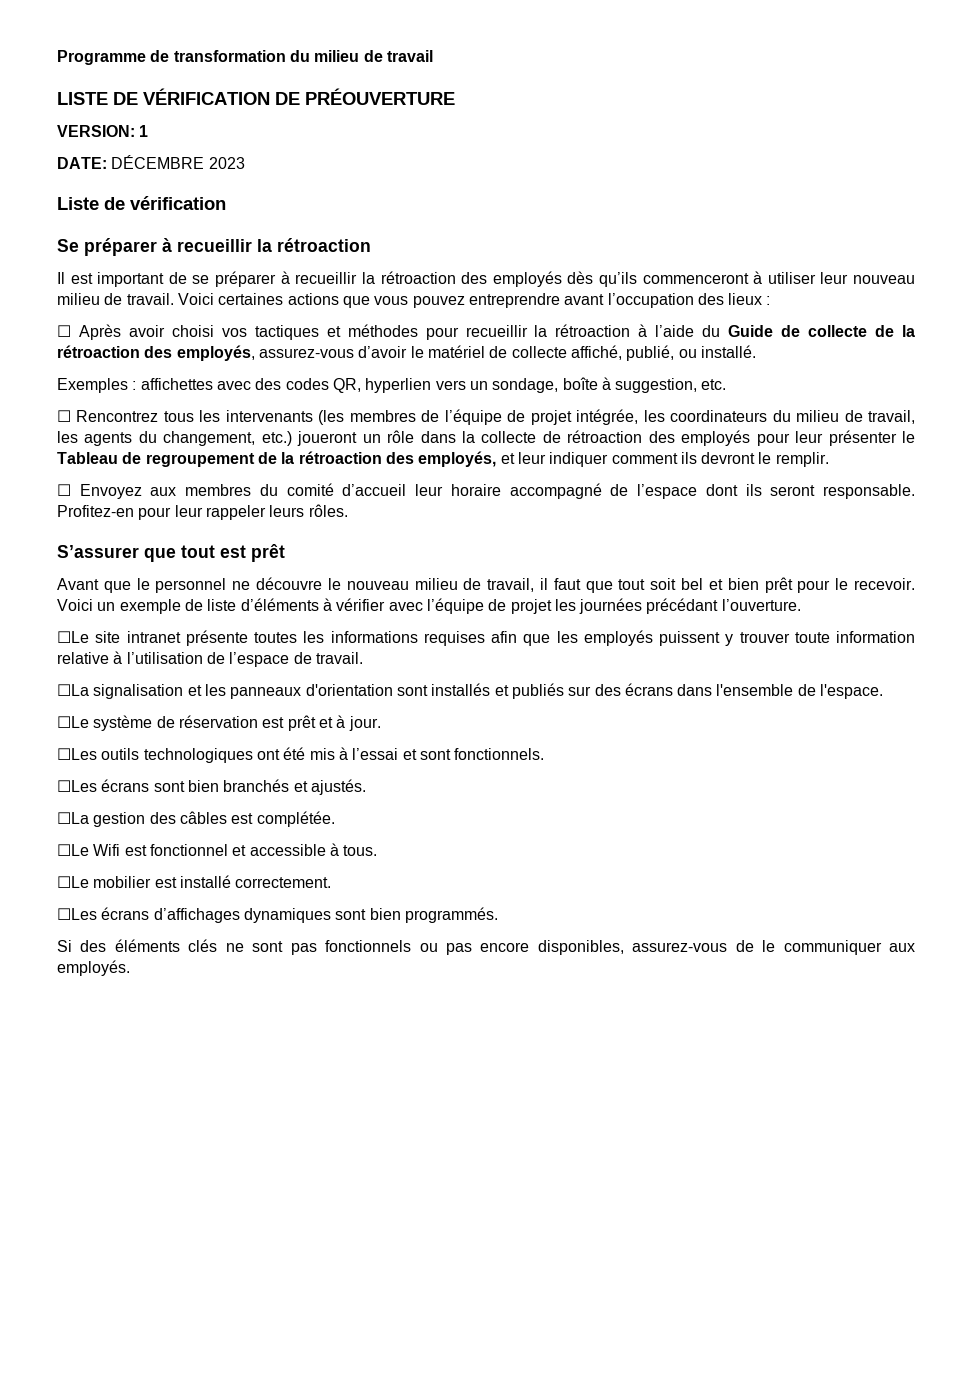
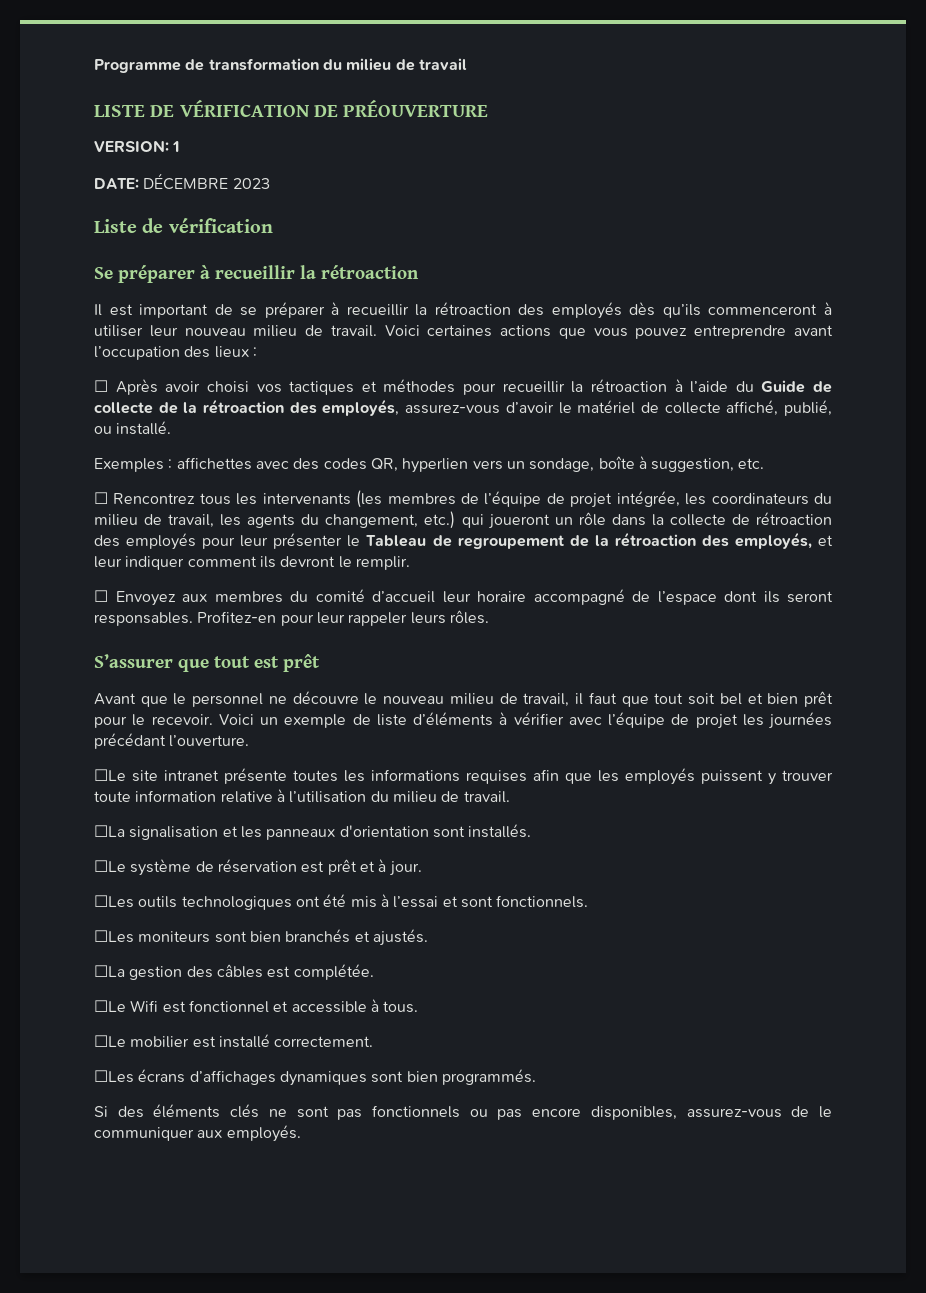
- ☐ Rencontrez tous les intervenants (les membres de l’équipe de projet intégrée, les coordinateurs du milieu de travail, les agents du changement, etc.) joueront un rôle dans la collecte de rétroaction des employés pour leur présenter le Tableau de regroupement de la rétroaction des employés, et leur indiquer comment ils devront le remplir.
+ ☐ Rencontrez tous les intervenants (les membres de l’équipe de projet intégrée, les coordinateurs du milieu de travail, les agents du changement, etc.) qui joueront un rôle dans la collecte de rétroaction des employés pour leur présenter le Tableau de regroupement de la rétroaction des employés, et leur indiquer comment ils devront le remplir.
- ☐ Envoyez aux membres du comité d’accueil leur horaire accompagné de l’espace dont ils seront responsable.
+ ☐ Envoyez aux membres du comité d’accueil leur horaire accompagné de l’espace dont ils seront responsables.
- ☐Le site intranet présente toutes les informations requises afin que les employés puissent y trouver toute information relative à l’utilisation de l’espace de travail.
+ ☐Le site intranet présente toutes les informations requises afin que les employés puissent y trouver toute information relative à l’utilisation du milieu de travail.
- ☐La signalisation et les panneaux d'orientation sont installés et publiés sur des écrans dans l'ensemble de l'espace.
+ ☐La signalisation et les panneaux d'orientation sont installés.
- ☐Les écrans sont bien branchés et ajustés.
+ ☐Les moniteurs sont bien branchés et ajustés.

